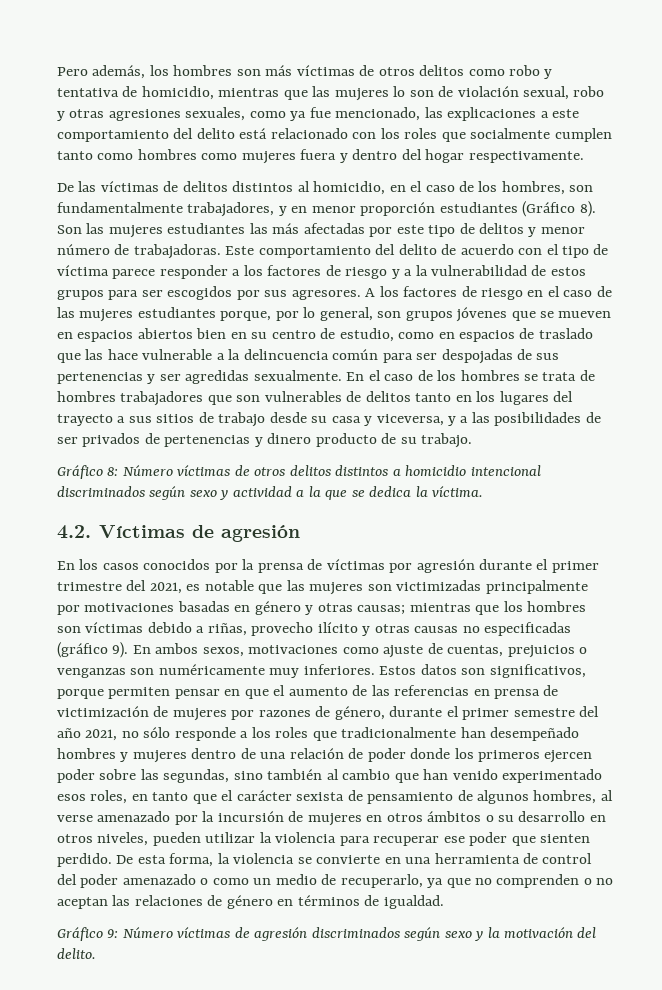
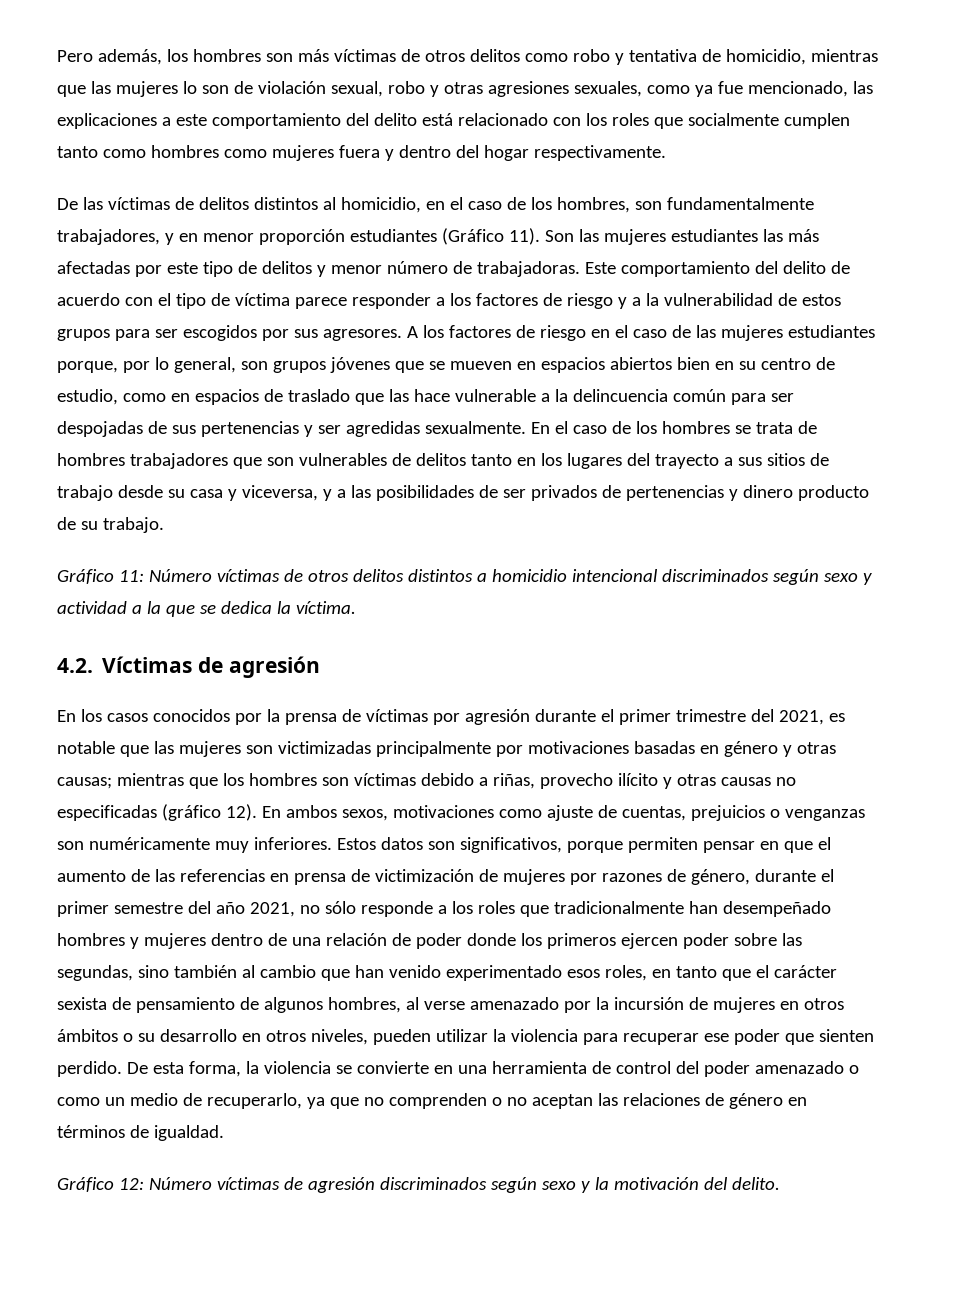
- De las víctimas de delitos distintos al homicidio, en el caso de los hombres, son fundamentalmente trabajadores, y en menor proporción estudiantes (Gráfico 8).
+ De las víctimas de delitos distintos al homicidio, en el caso de los hombres, son fundamentalmente trabajadores, y en menor proporción estudiantes (Gráfico 11).
- Gráfico 8: Número víctimas de otros delitos distintos a homicidio intencional discriminados según sexo y actividad a la que se dedica la víctima.
+ Gráfico 11: Número víctimas de otros delitos distintos a homicidio intencional discriminados según sexo y actividad a la que se dedica la víctima.
- En los casos conocidos por la prensa de víctimas por agresión durante el primer trimestre del 2021, es notable que las mujeres son victimizadas principalmente por motivaciones basadas en género y otras causas; mientras que los hombres son víctimas debido a riñas, provecho ilícito y otras causas no especificadas (gráfico 9).
+ En los casos conocidos por la prensa de víctimas por agresión durante el primer trimestre del 2021, es notable que las mujeres son victimizadas principalmente por motivaciones basadas en género y otras causas; mientras que los hombres son víctimas debido a riñas, provecho ilícito y otras causas no especificadas (gráfico 12).
- Gráfico 9: Número víctimas de agresión discriminados según sexo y la motivación del delito.
+ Gráfico 12: Número víctimas de agresión discriminados según sexo y la motivación del delito.

